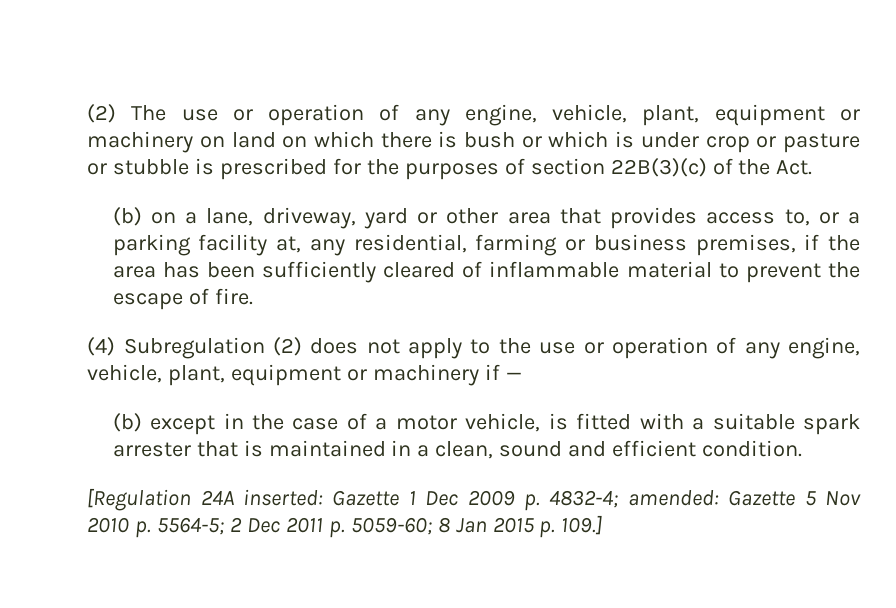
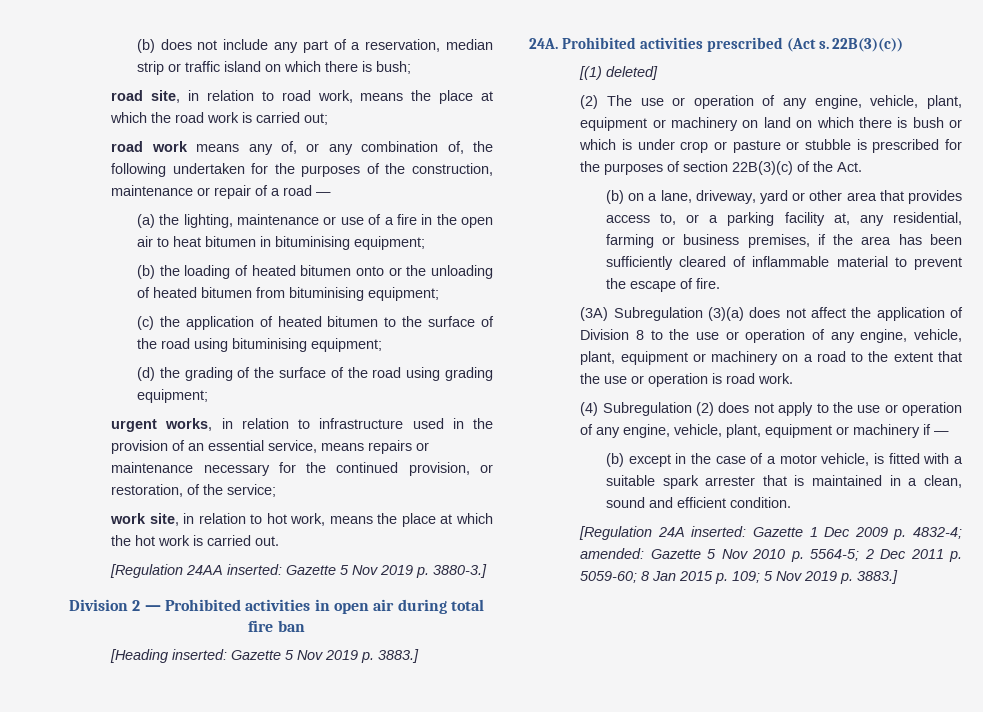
+ (b) does not include any part of a reservation, median strip or traffic island on which there is bush;
+ road site, in relation to road work, means the place at which the road work is carried out;
+ road work means any of, or any combination of, the following undertaken for the purposes of the construction, maintenance or repair of a road —
+ (a) the lighting, maintenance or use of a fire in the open air to heat bitumen in bituminising equipment;
+ (b) the loading of heated bitumen onto or the unloading of heated bitumen from bituminising equipment;
+ (c) the application of heated bitumen to the surface of the road using bituminising equipment;
+ (d) the grading of the surface of the road using grading equipment;
+ urgent works, in relation to infrastructure used in the provision of an essential service, means repairs or maintenance necessary for the continued provision, or restoration, of the service;
+ work site, in relation to hot work, means the place at which the hot work is carried out.
+ [Regulation 24AA inserted: Gazette 5 Nov 2019 p. 3880-3.]
+ Division 2 — Prohibited activities in open air during total fire ban
+ [Heading inserted: Gazette 5 Nov 2019 p. 3883.]
+ 24A. Prohibited activities prescribed (Act s. 22B(3)(c))
+ [(1) deleted]
+ (3A) Subregulation (3)(a) does not affect the application of Division 8 to the use or operation of any engine, vehicle, plant, equipment or machinery on a road to the extent that the use or operation is road work.
- [Regulation 24A inserted: Gazette 1 Dec 2009 p. 4832-4; amended: Gazette 5 Nov 2010 p. 5564-5; 2 Dec 2011 p. 5059-60; 8 Jan 2015 p. 109.]
+ [Regulation 24A inserted: Gazette 1 Dec 2009 p. 4832-4; amended: Gazette 5 Nov 2010 p. 5564-5; 2 Dec 2011 p. 5059-60; 8 Jan 2015 p. 109; 5 Nov 2019 p. 3883.]

